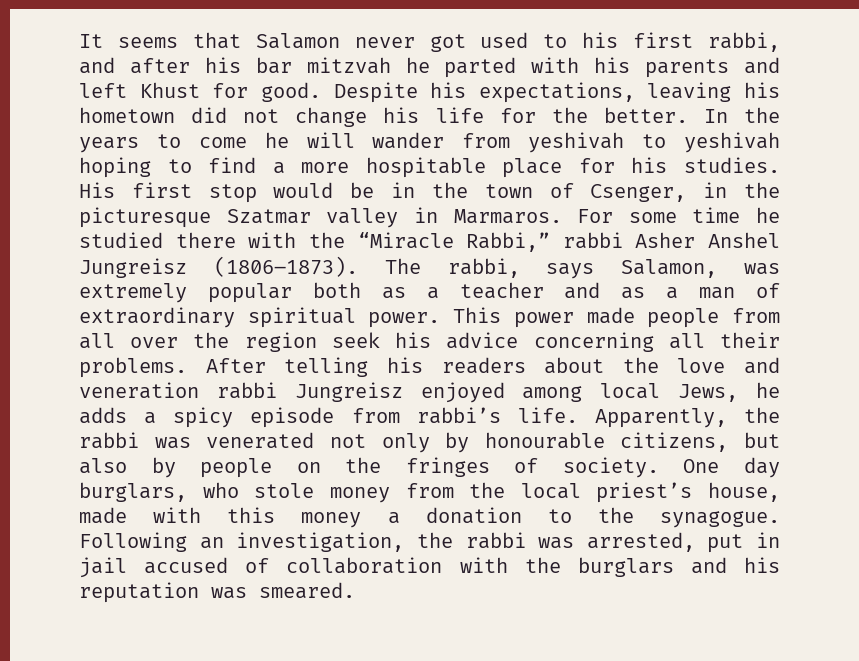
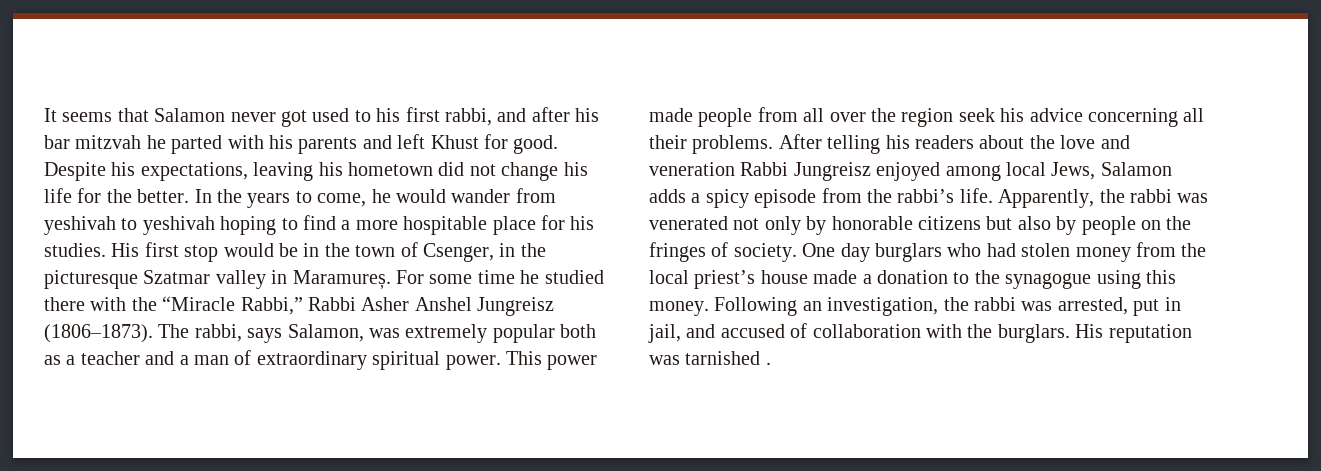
- In the years to come he will wander from yeshivah to yeshivah hoping to find a more hospitable place for his studies.
+ In the years to come, he would wander from yeshivah to yeshivah hoping to find a more hospitable place for his studies.
- His first stop would be in the town of Csenger, in the picturesque Szatmar valley in Marmaros.
+ His first stop would be in the town of Csenger, in the picturesque Szatmar valley in Maramureș.
- For some time he studied there with the “Miracle Rabbi,” rabbi Asher Anshel Jungreisz (1806–1873).
+ For some time he studied there with the “Miracle Rabbi,” Rabbi Asher Anshel Jungreisz (1806–1873).
- The rabbi, says Salamon, was extremely popular both as a teacher and as a man of extraordinary spiritual power.
+ The rabbi, says Salamon, was extremely popular both as a teacher and a man of extraordinary spiritual power.
- After telling his readers about the love and veneration rabbi Jungreisz enjoyed among local Jews, he adds a spicy episode from rabbi’s life.
+ After telling his readers about the love and veneration Rabbi Jungreisz enjoyed among local Jews, Salamon adds a spicy episode from the rabbi’s life.
- Apparently, the rabbi was venerated not only by honourable citizens, but also by people on the fringes of society.
+ Apparently, the rabbi was venerated not only by honorable citizens but also by people on the fringes of society.
- One day burglars, who stole money from the local priest’s house, made with this money a donation to the synagogue.
+ One day burglars who had stolen money from the local priest’s house made a donation to the synagogue using this money.
- Following an investigation, the rabbi was arrested, put in jail accused of collaboration with the burglars and his reputation was smeared.
+ Following an investigation, the rabbi was arrested, put in jail, and accused of collaboration with the burglars. His reputation was tarnished .

